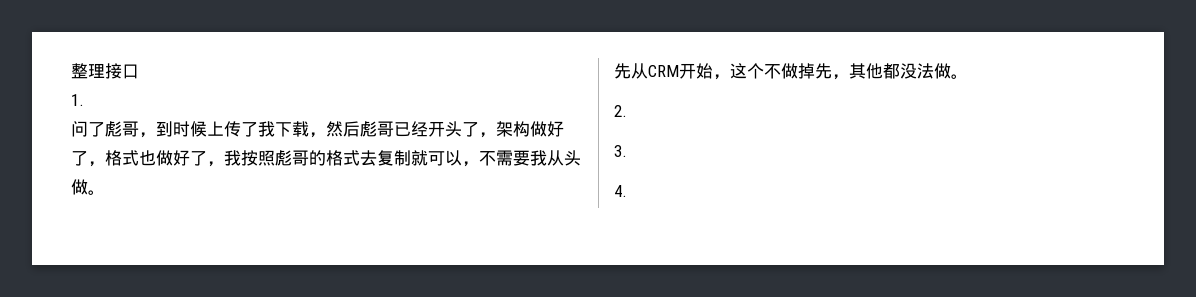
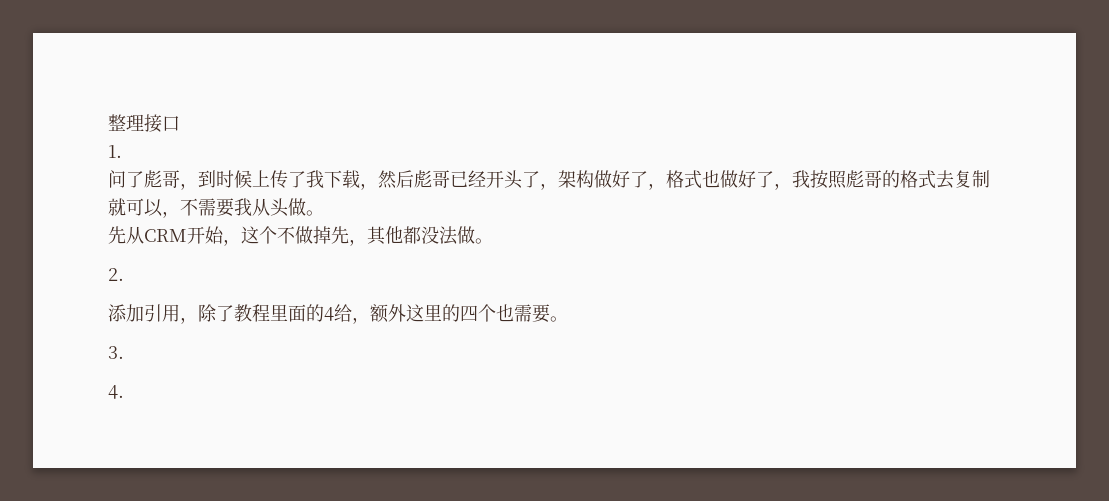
+ 添加引用，除了教程里面的4给，额外这里的四个也需要。

